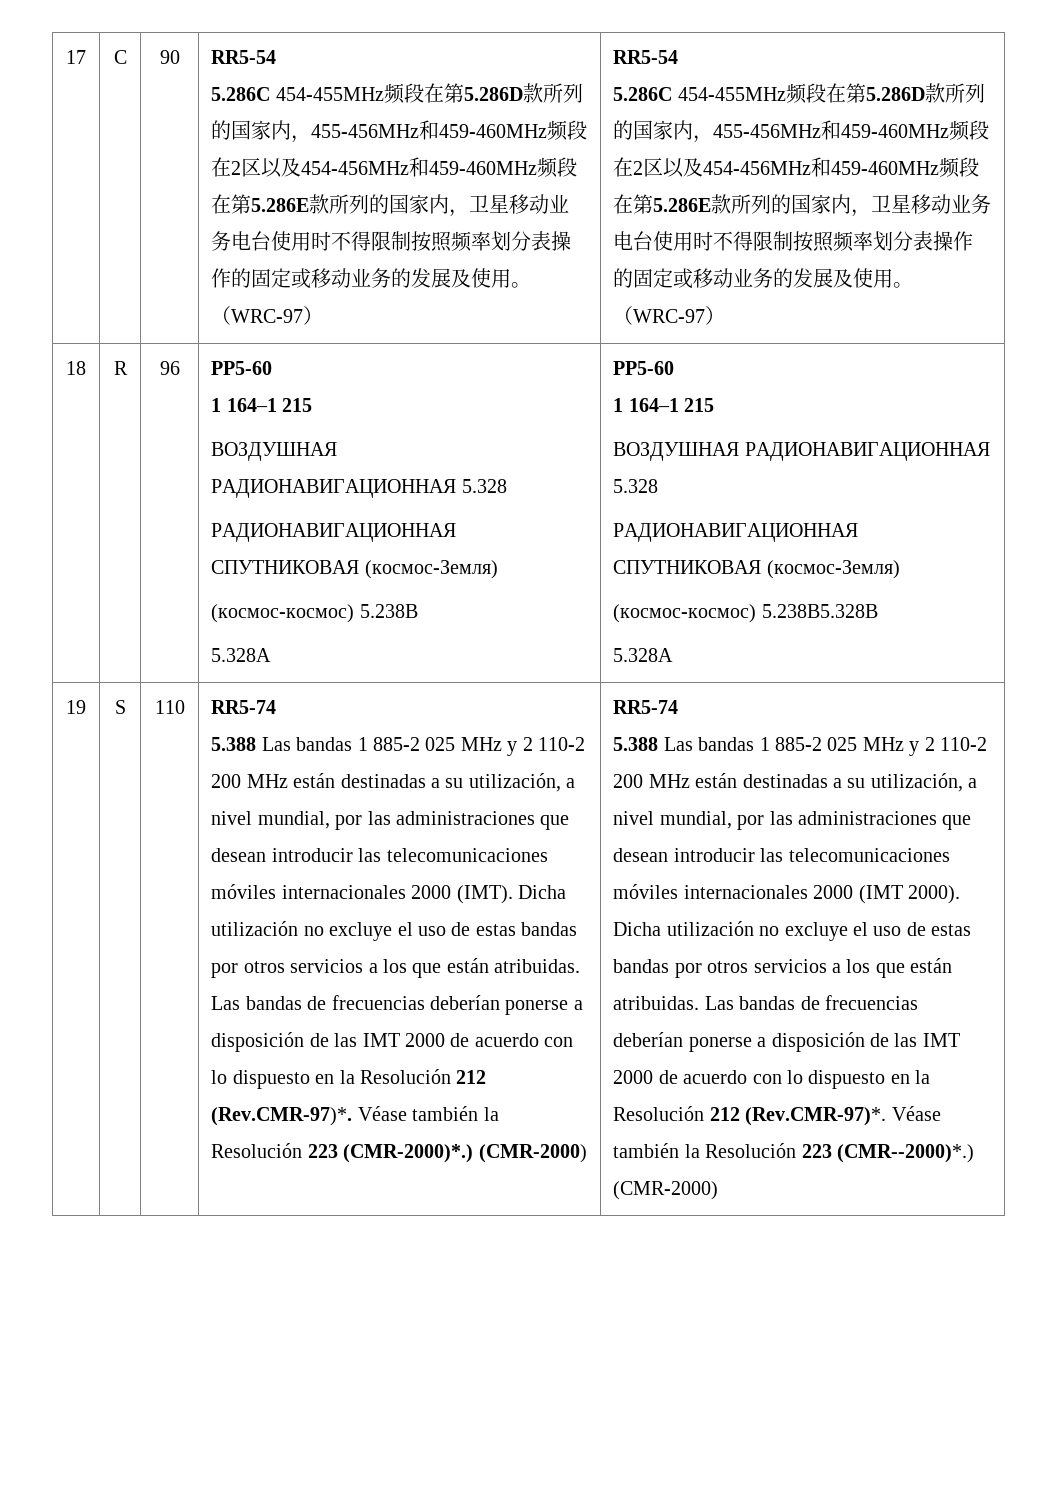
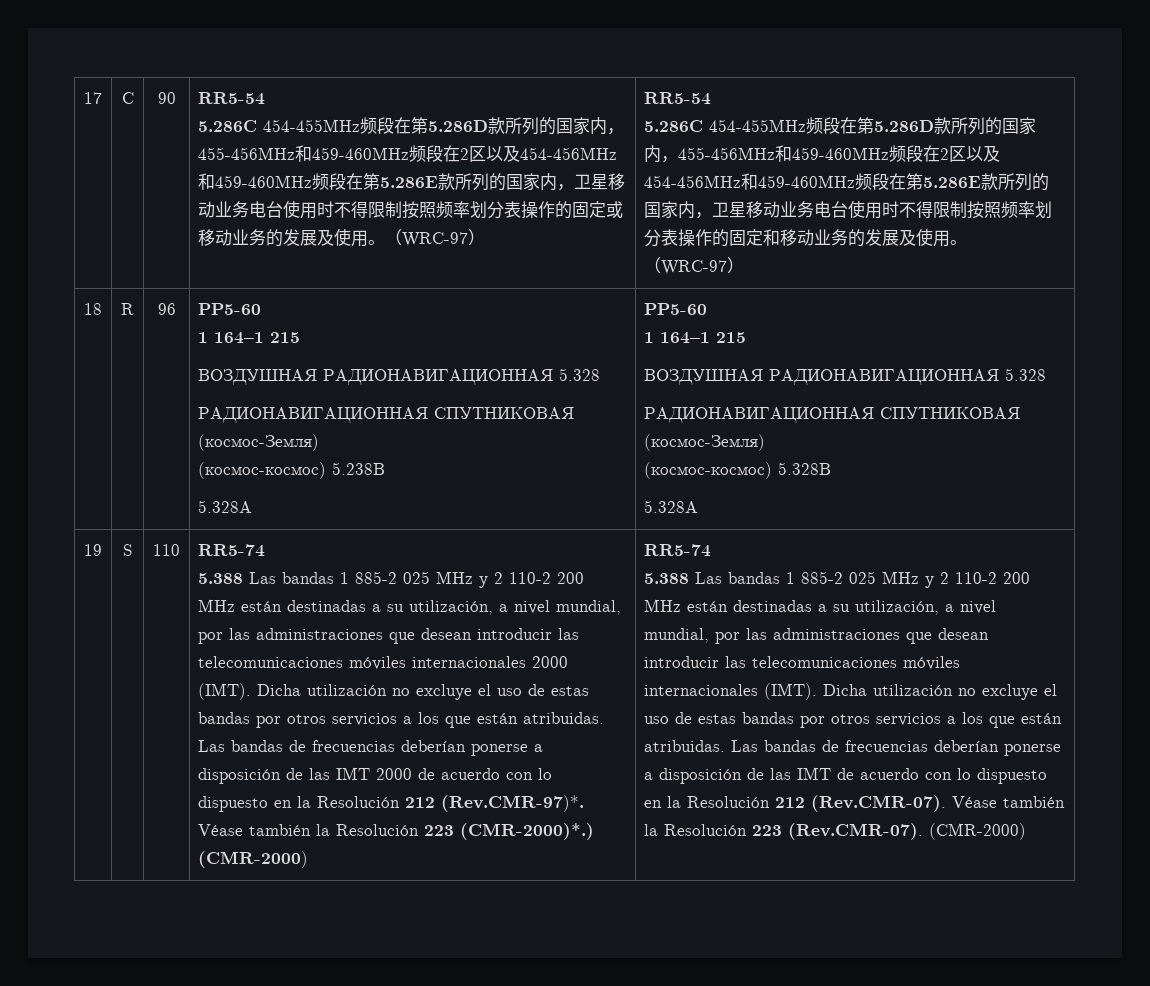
  （WRC-97） | RR5-54
- 5.286C 454-455MHz频段在第5.286D款所列的国家内，455-456MHz和459-460MHz频段在2区以及454-456MHz和459-460MHz频段在第5.286E款所列的国家内，卫星移动业务电台使用时不得限制按照频率划分表操作的固定或移动业务的发展及使用。
+ 5.286C 454-455MHz频段在第5.286D款所列的国家内，455-456MHz和459-460MHz频段在2区以及454-456MHz和459-460MHz频段在第5.286E款所列的国家内，卫星移动业务电台使用时不得限制按照频率划分表操作的固定和移动业务的发展及使用。
  18 | R | 96 | PP5-60
  1 164–1 215
  ВОЗДУШНАЯ РАДИОНАВИГАЦИОННАЯ 5.328
  РАДИОНАВИГАЦИОННАЯ СПУТНИКОВАЯ (космос-Земля)
  (космос-космос) 5.238В
  5.328А | PP5-60
  1 164–1 215
  ВОЗДУШНАЯ РАДИОНАВИГАЦИОННАЯ 5.328
  РАДИОНАВИГАЦИОННАЯ СПУТНИКОВАЯ (космос-Земля)
- (космос-космос) 5.238В5.328B
+ (космос-космос) 5.328B
- 5.388 Las bandas 1 885-2 025 MHz y 2 110-2 200 MHz están destinadas a su utilización, a nivel mundial, por las administraciones que desean introducir las telecomunicaciones móviles internacionales 2000 (IMT 2000).
+ 5.388 Las bandas 1 885-2 025 MHz y 2 110-2 200 MHz están destinadas a su utilización, a nivel mundial, por las administraciones que desean introducir las telecomunicaciones móviles internacionales (IMT).
- Las bandas de frecuencias deberían ponerse a disposición de las IMT 2000 de acuerdo con lo dispuesto en la Resolución 212 (Rev.CMR-97)*. Véase también la Resolución 223 (CMR--2000)*.) (CMR-2000)
+ Las bandas de frecuencias deberían ponerse a disposición de las IMT de acuerdo con lo dispuesto en la Resolución 212 (Rev.CMR-07). Véase también la Resolución 223 (Rev.CMR-07). (CMR-2000)

